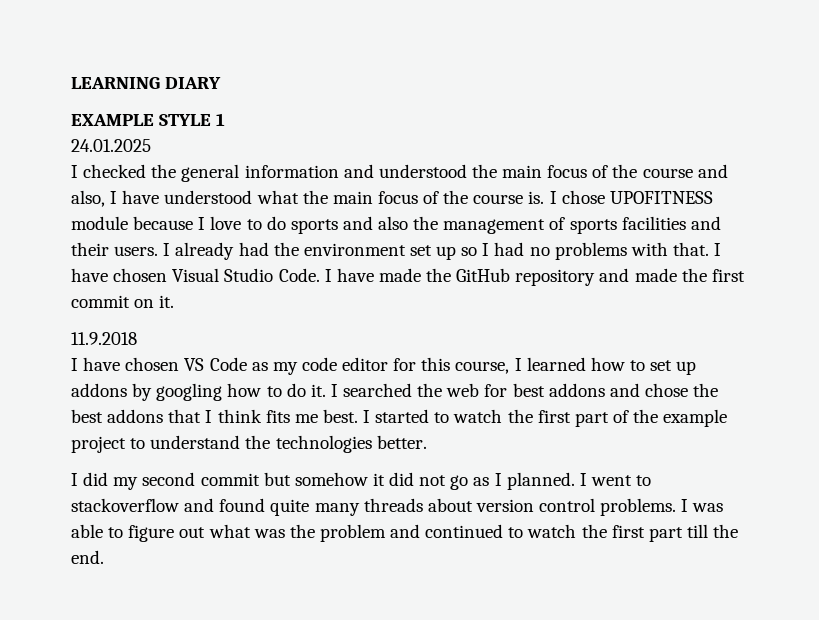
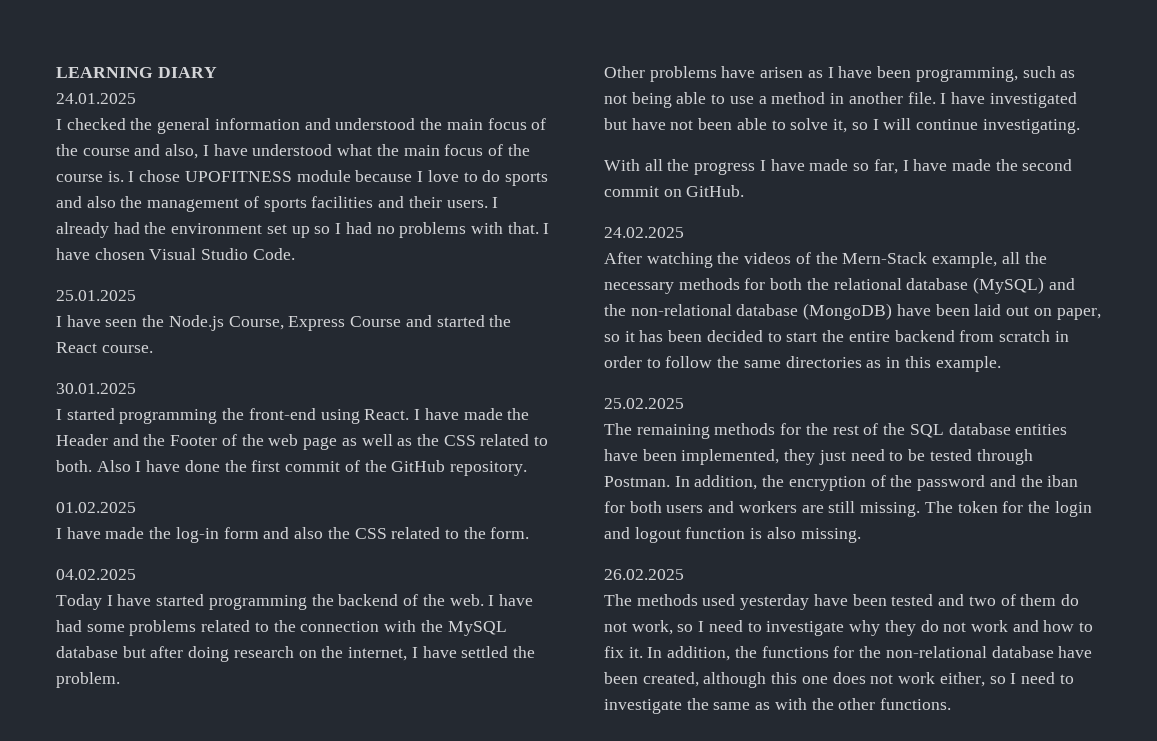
- EXAMPLE STYLE 1
- I have chosen Visual Studio Code. I have made the GitHub repository and made the first commit on it.
- 11.9.2018
- I have chosen VS Code as my code editor for this course, I learned how to set up addons by googling how to do it. I searched the web for best addons and chose the best addons that I think fits me best. I started to watch the first part of the example project to understand the technologies better.
- I did my second commit but somehow it did not go as I planned. I went to stackoverflow and found quite many threads about version control problems. I was able to figure out what was the problem and continued to watch the first part till the end.
+ I have chosen Visual Studio Code.
+ 25.01.2025
+ I have seen the Node.js Course, Express Course and started the React course.
+ 30.01.2025
+ I started programming the front-end using React. I have made the Header and the Footer of the web page as well as the CSS related to both. Also I have done the first commit of the GitHub repository.
+ 01.02.2025
+ I have made the log-in form and also the CSS related to the form.
+ 04.02.2025
+ Today I have started programming the backend of the web. I have had some problems related to the connection with the MySQL database but after doing research on the internet, I have settled the problem.
+ Other problems have arisen as I have been programming, such as not being able to use a method in another file. I have investigated but have not been able to solve it, so I will continue investigating.
+ With all the progress I have made so far, I have made the second commit on GitHub.
+ 24.02.2025
+ After watching the videos of the Mern-Stack example, all the necessary methods for both the relational database (MySQL) and the non-relational database (MongoDB) have been laid out on paper, so it has been decided to start the entire backend from scratch in order to follow the same directories as in this example.
+ 25.02.2025
+ The remaining methods for the rest of the SQL database entities have been implemented, they just need to be tested through Postman. In addition, the encryption of the password and the iban for both users and workers are still missing. The token for the login and logout function is also missing.
+ 26.02.2025
+ The methods used yesterday have been tested and two of them do not work, so I need to investigate why they do not work and how to fix it. In addition, the functions for the non-relational database have been created, although this one does not work either, so I need to investigate the same as with the other functions.

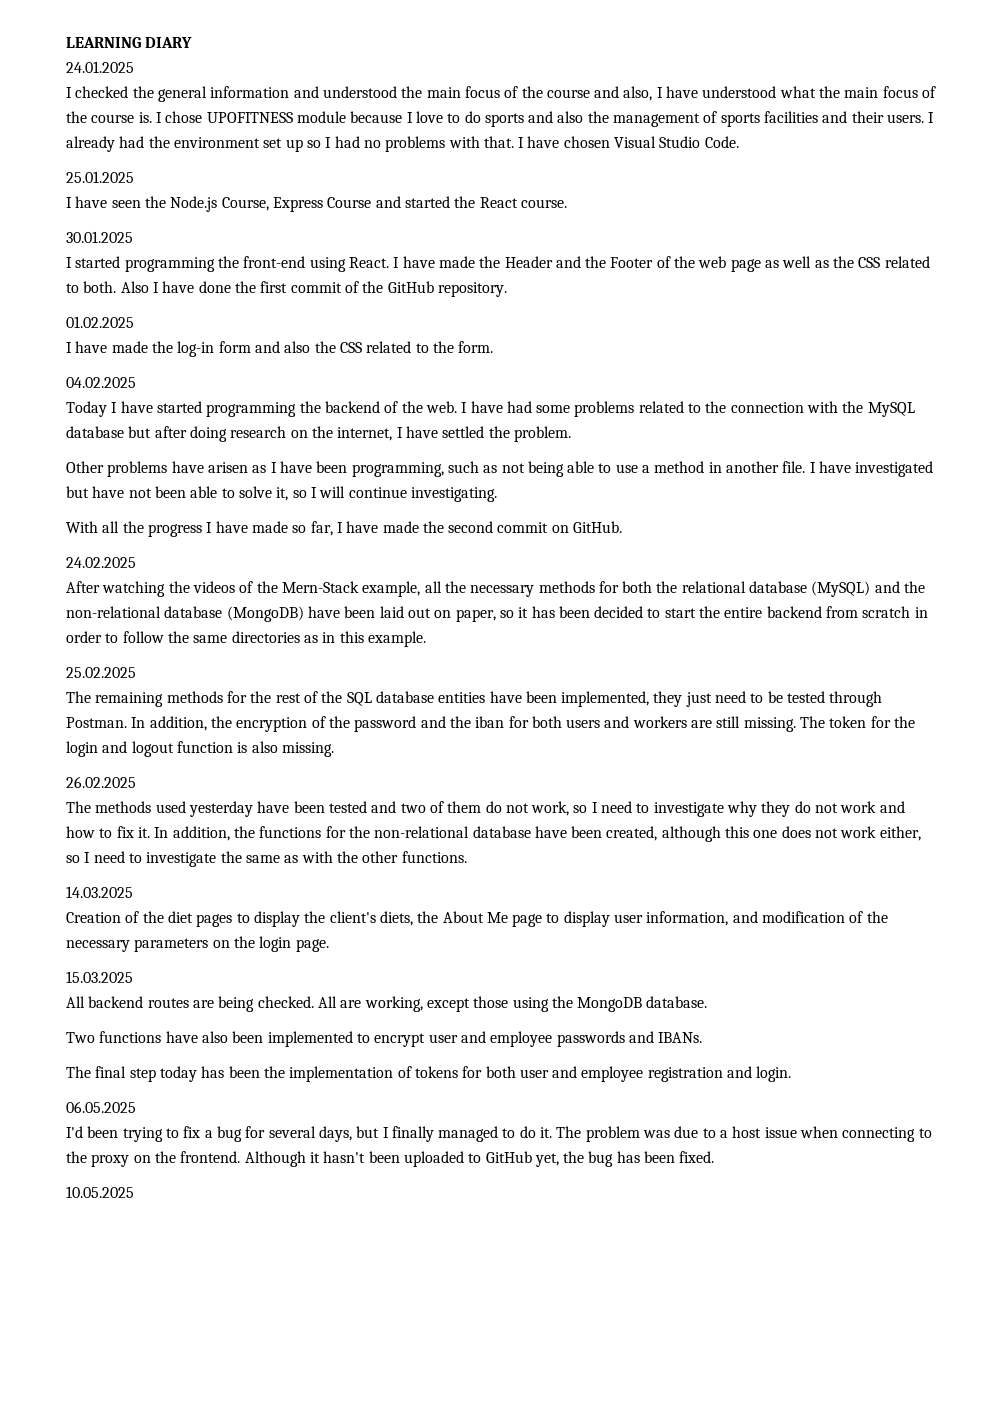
+ 14.03.2025
+ Creation of the diet pages to display the client's diets, the About Me page to display user information, and modification of the necessary parameters on the login page.
+ 15.03.2025
+ All backend routes are being checked. All are working, except those using the MongoDB database.
+ Two functions have also been implemented to encrypt user and employee passwords and IBANs.
+ The final step today has been the implementation of tokens for both user and employee registration and login.
+ 06.05.2025
+ I'd been trying to fix a bug for several days, but I finally managed to do it. The problem was due to a host issue when connecting to the proxy on the frontend. Although it hasn't been uploaded to GitHub yet, the bug has been fixed.
+ 10.05.2025

